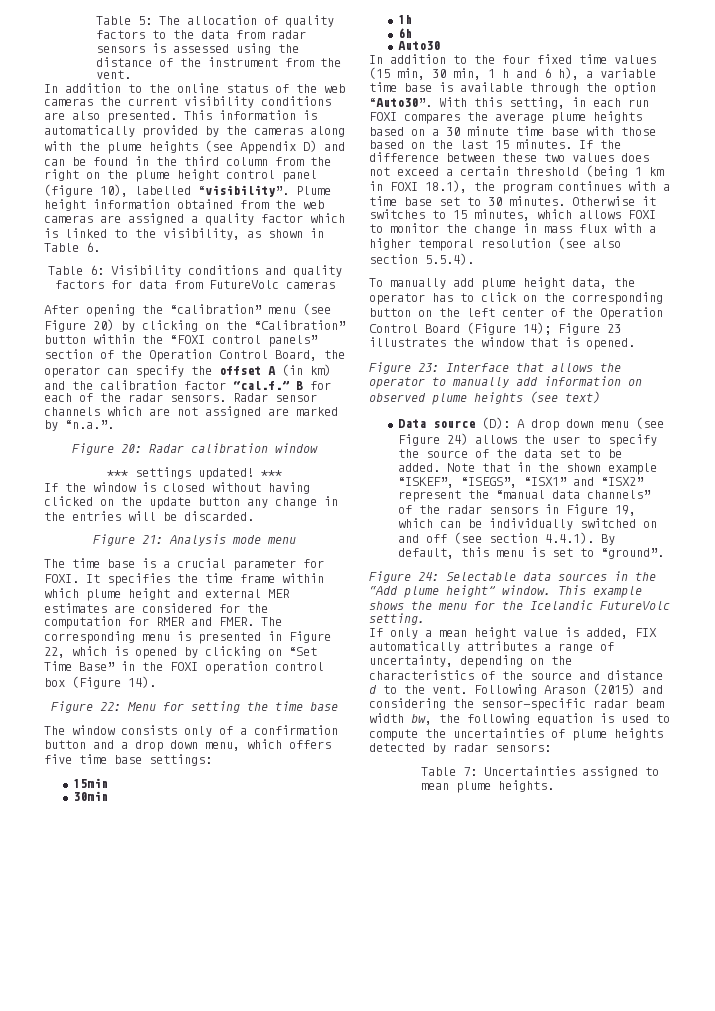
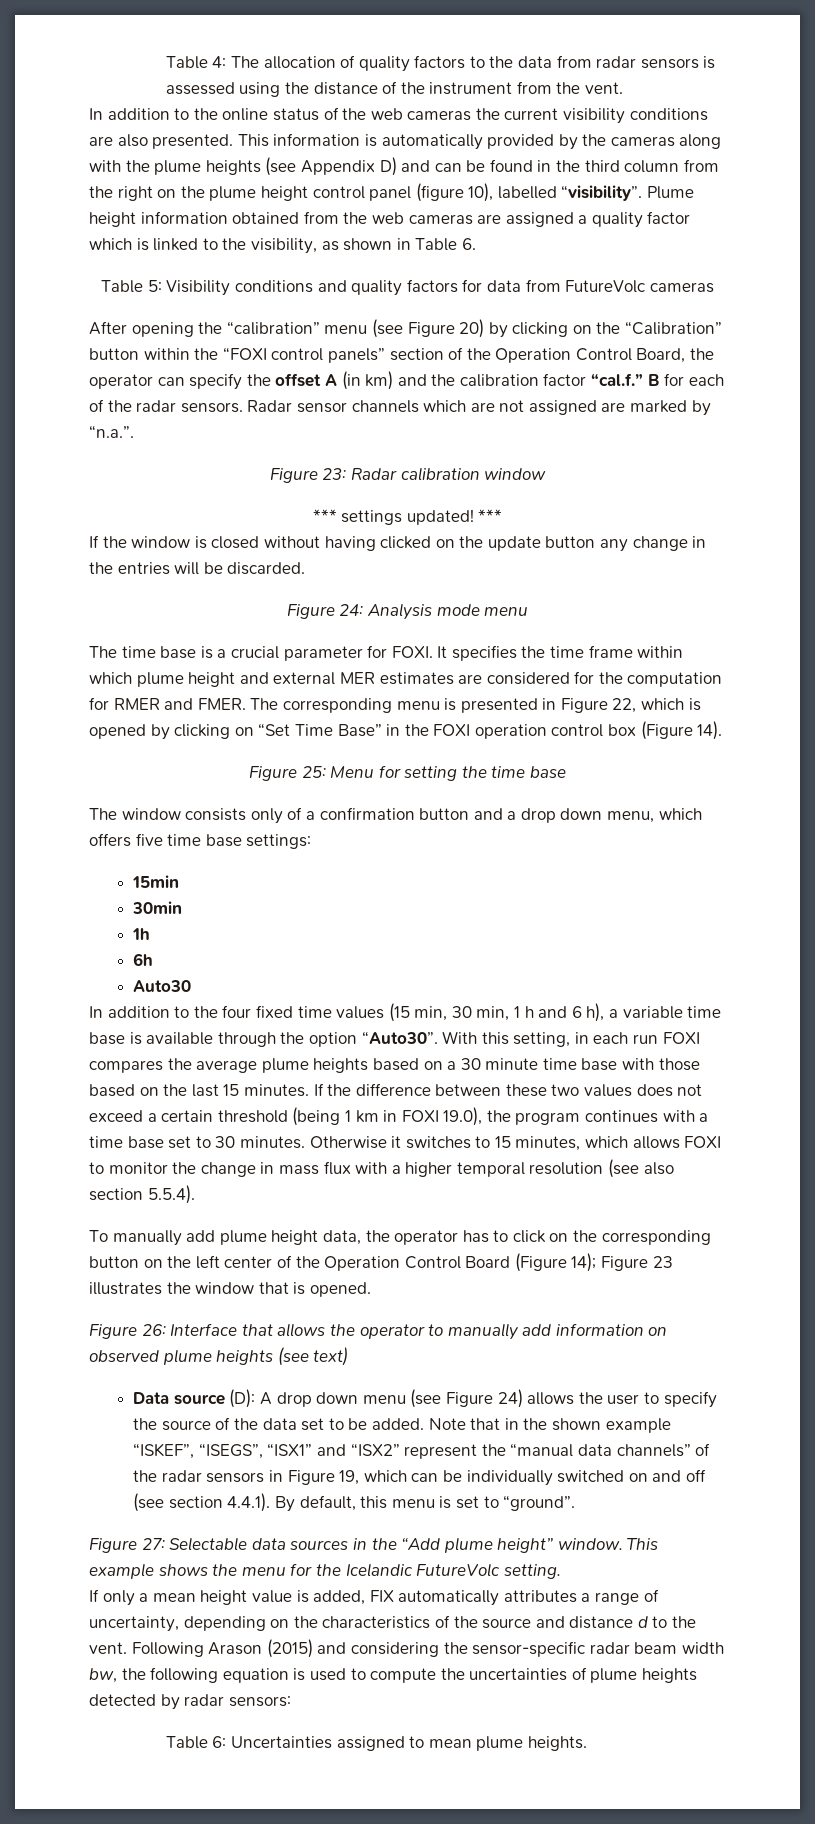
- Table 5: The allocation of quality factors to the data from radar sensors is assessed using the distance of the instrument from the vent.
+ Table 4: The allocation of quality factors to the data from radar sensors is assessed using the distance of the instrument from the vent.
- Table 6: Visibility conditions and quality factors for data from FutureVolc cameras
+ Table 5: Visibility conditions and quality factors for data from FutureVolc cameras
- Figure 20: Radar calibration window
+ Figure 23: Radar calibration window
- Figure 21: Analysis mode menu
+ Figure 24: Analysis mode menu
- Figure 22: Menu for setting the time base
+ Figure 25: Menu for setting the time base
- If the difference between these two values does not exceed a certain threshold (being 1 km in FOXI 18.1), the program continues with a time base set to 30 minutes.
+ If the difference between these two values does not exceed a certain threshold (being 1 km in FOXI 19.0), the program continues with a time base set to 30 minutes.
- Figure 23: Interface that allows the operator to manually add information on observed plume heights (see text)
+ Figure 26: Interface that allows the operator to manually add information on observed plume heights (see text)
- Figure 24: Selectable data sources in the “Add plume height” window.
+ Figure 27: Selectable data sources in the “Add plume height” window.
- Table 7: Uncertainties assigned to mean plume heights.
+ Table 6: Uncertainties assigned to mean plume heights.

